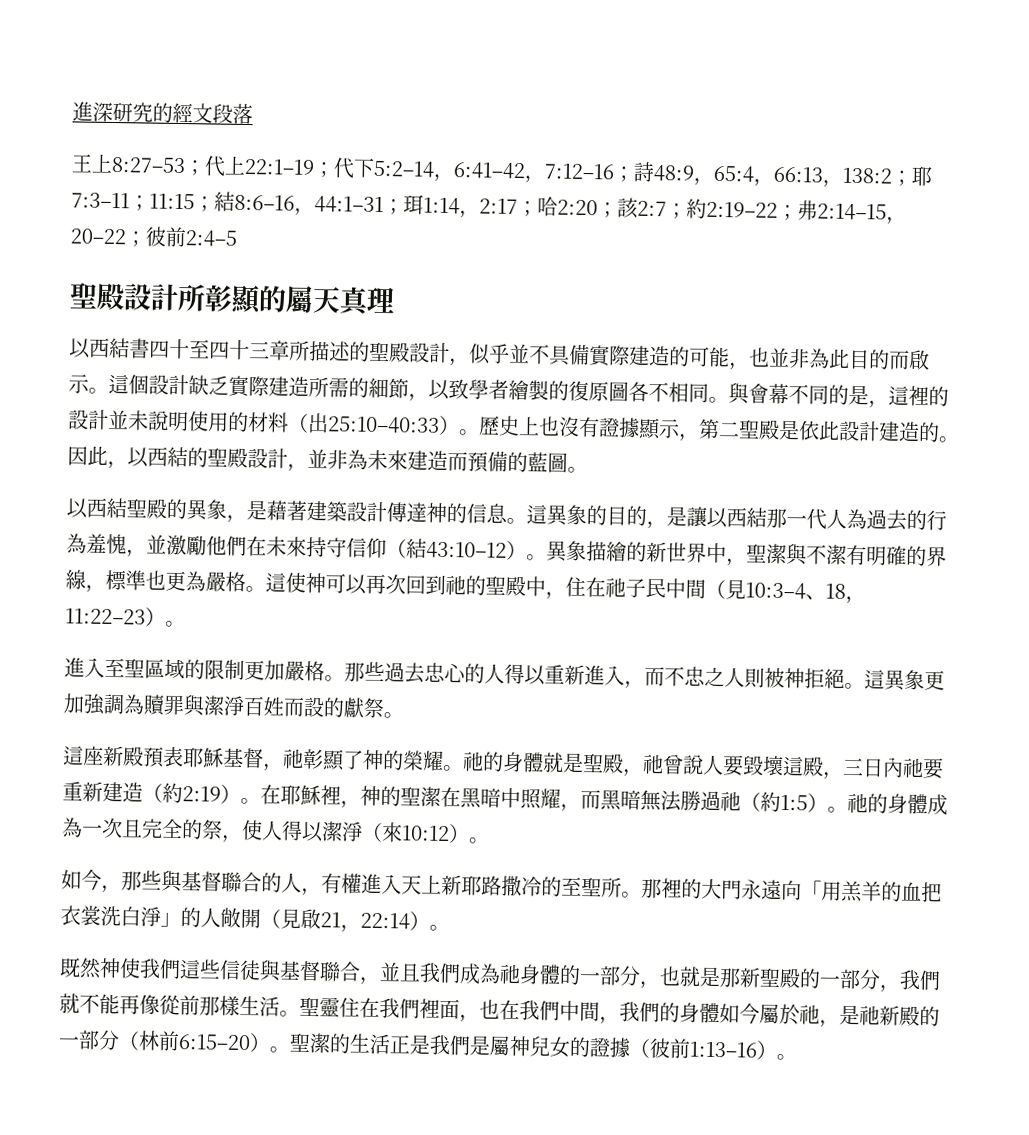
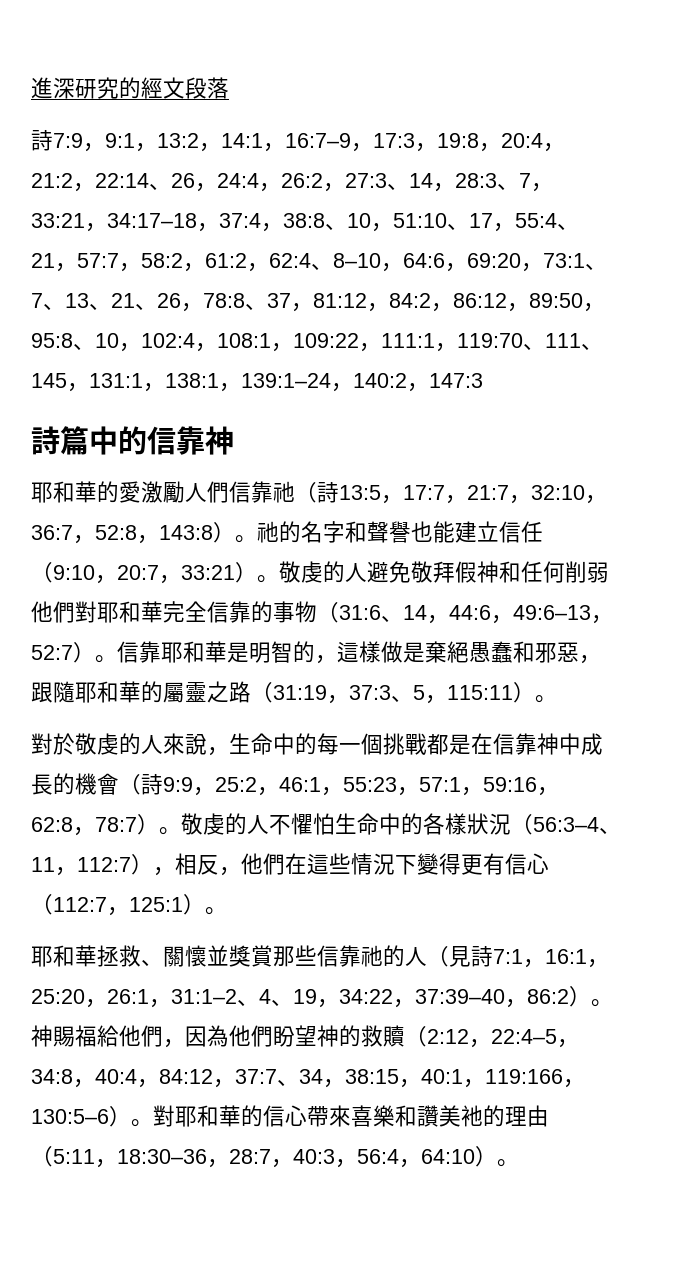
- 王上8:27–53；代上22:1–19；代下5:2–14，6:41–42，7:12–16；詩48:9，65:4，66:13，138:2；耶7:3–11；11:15；結8:6–16，44:1–31；珥1:14，2:17；哈2:20；該2:7；約2:19–22；弗2:14–15，20–22；彼前2:4–5
- 聖殿設計所彰顯的屬天真理
- 以西結書四十至四十三章所描述的聖殿設計，似乎並不具備實際建造的可能，也並非為此目的而啟示。這個設計缺乏實際建造所需的細節，以致學者繪製的復原圖各不相同。與會幕不同的是，這裡的設計並未說明使用的材料（出25:10–40:33）。歷史上也沒有證據顯示，第二聖殿是依此設計建造的。因此，以西結的聖殿設計，並非為未來建造而預備的藍圖。
- 以西結聖殿的異象，是藉著建築設計傳達神的信息。這異象的目的，是讓以西結那一代人為過去的行為羞愧，並激勵他們在未來持守信仰（結43:10–12）。異象描繪的新世界中，聖潔與不潔有明確的界線，標準也更為嚴格。這使神可以再次回到祂的聖殿中，住在祂子民中間（見10:3–4、18，11:22–23）。
- 進入至聖區域的限制更加嚴格。那些過去忠心的人得以重新進入，而不忠之人則被神拒絕。這異象更加強調為贖罪與潔淨百姓而設的獻祭。
- 這座新殿預表耶穌基督，祂彰顯了神的榮耀。祂的身體就是聖殿，祂曾說人要毀壞這殿，三日內祂要重新建造（約2:19）。在耶穌裡，神的聖潔在黑暗中照耀，而黑暗無法勝過祂（約1:5）。祂的身體成為一次且完全的祭，使人得以潔淨（來10:12）。
- 如今，那些與基督聯合的人，有權進入天上新耶路撒冷的至聖所。那裡的大門永遠向「用羔羊的血把衣裳洗白淨」的人敞開（見啟21，22:14）。
- 既然神使我們這些信徒與基督聯合，並且我們成為祂身體的一部分，也就是那新聖殿的一部分，我們就不能再像從前那樣生活。聖靈住在我們裡面，也在我們中間，我們的身體如今屬於祂，是祂新殿的一部分（林前6:15–20）。聖潔的生活正是我們是屬神兒女的證據（彼前1:13–16）。
+ 詩7:9，9:1，13:2，14:1，16:7–9，17:3，19:8，20:4，21:2，22:14、26，24:4，26:2，27:3、14，28:3、7，33:21，34:17–18，37:4，38:8、10，51:10、17，55:4、21，57:7，58:2，61:2，62:4、8–10，64:6，69:20，73:1、7、13、21、26，78:8、37，81:12，84:2，86:12，89:50，95:8、10，102:4，108:1，109:22，111:1，119:70、111、145，131:1，138:1，139:1–24，140:2，147:3
+ 詩篇中的信靠神
+ 耶和華的愛激勵人們信靠祂（詩13:5，17:7，21:7，32:10，36:7，52:8，143:8）。祂的名字和聲譽也能建立信任（9:10，20:7，33:21）。敬虔的人避免敬拜假神和任何削弱他們對耶和華完全信靠的事物（31:6、14，44:6，49:6–13，52:7）。信靠耶和華是明智的，這樣做是棄絕愚蠢和邪惡，跟隨耶和華的屬靈之路（31:19，37:3、5，115:11）。
+ 對於敬虔的人來說，生命中的每一個挑戰都是在信靠神中成長的機會（詩9:9，25:2，46:1，55:23，57:1，59:16，62:8，78:7）。敬虔的人不懼怕生命中的各樣狀況（56:3–4、11，112:7），相反，他們在這些情況下變得更有信心（112:7，125:1）。
+ 耶和華拯救、關懷並獎賞那些信靠祂的人（見詩7:1，16:1，25:20，26:1，31:1–2、4、19，34:22，37:39–40，86:2）。神賜福給他們，因為他們盼望神的救贖（2:12，22:4–5，34:8，40:4，84:12，37:7、34，38:15，40:1，119:166，130:5–6）。對耶和華的信心帶來喜樂和讚美衪的理由（5:11，18:30–36，28:7，40:3，56:4，64:10）。

